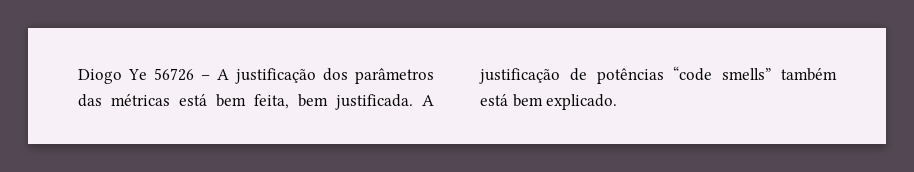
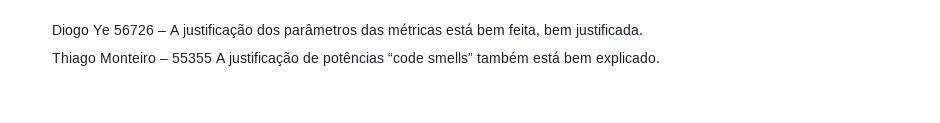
- Diogo Ye 56726 – A justificação dos parâmetros das métricas está bem feita, bem justificada. A justificação de potências “code smells” também está bem explicado.
+ Diogo Ye 56726 – A justificação dos parâmetros das métricas está bem feita, bem justificada.
+ Thiago Monteiro – 55355 A justificação de potências “code smells” também está bem explicado.

